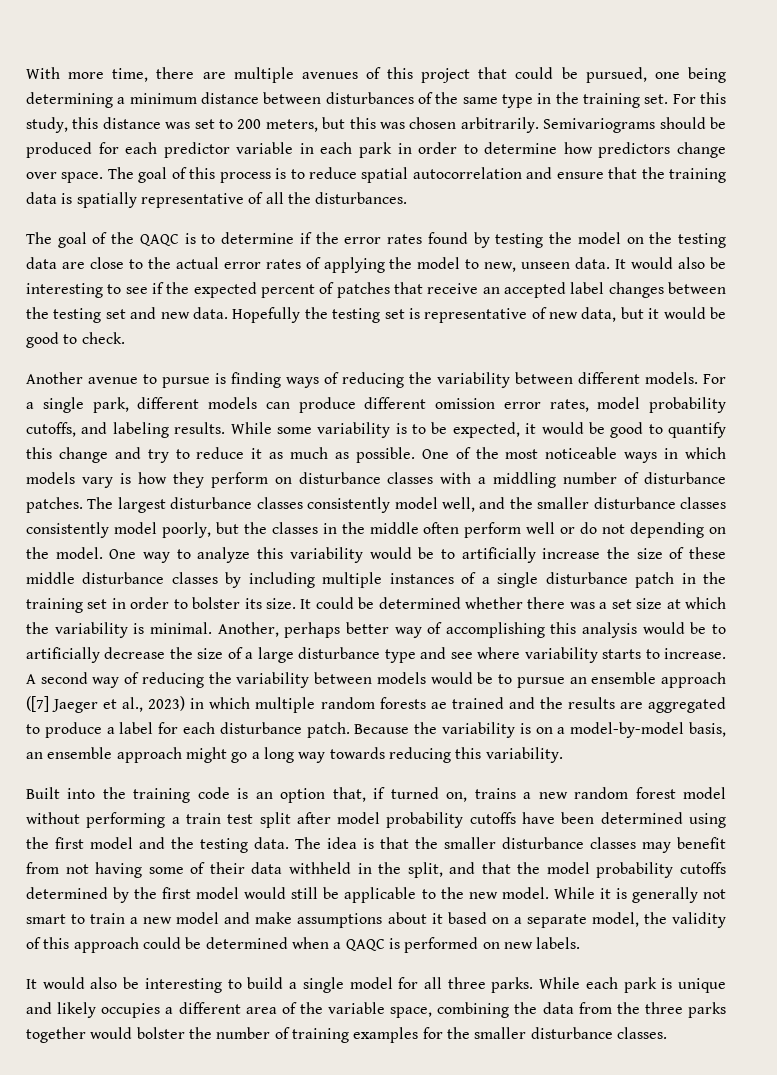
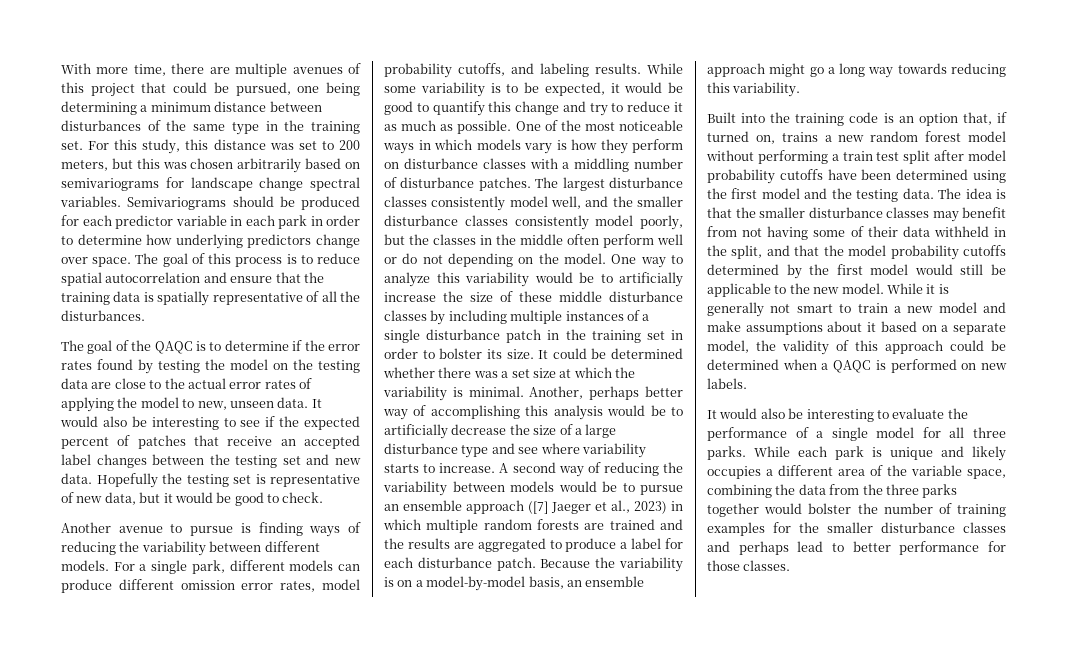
- For this study, this distance was set to 200 meters, but this was chosen arbitrarily.
+ For this study, this distance was set to 200 meters, but this was chosen arbitrarily based on semivariograms for landscape change spectral variables.
- Semivariograms should be produced for each predictor variable in each park in order to determine how predictors change over space.
+ Semivariograms should be produced for each predictor variable in each park in order to determine how underlying predictors change over space.
- A second way of reducing the variability between models would be to pursue an ensemble approach ([7] Jaeger et al., 2023) in which multiple random forests ae trained and the results are aggregated to produce a label for each disturbance patch.
+ A second way of reducing the variability between models would be to pursue an ensemble approach ([7] Jaeger et al., 2023) in which multiple random forests are trained and the results are aggregated to produce a label for each disturbance patch.
- It would also be interesting to build a single model for all three parks.
+ It would also be interesting to evaluate the performance of a single model for all three parks.
- While each park is unique and likely occupies a different area of the variable space, combining the data from the three parks together would bolster the number of training examples for the smaller disturbance classes.
+ While each park is unique and likely occupies a different area of the variable space, combining the data from the three parks together would bolster the number of training examples for the smaller disturbance classes and perhaps lead to better performance for those classes.

